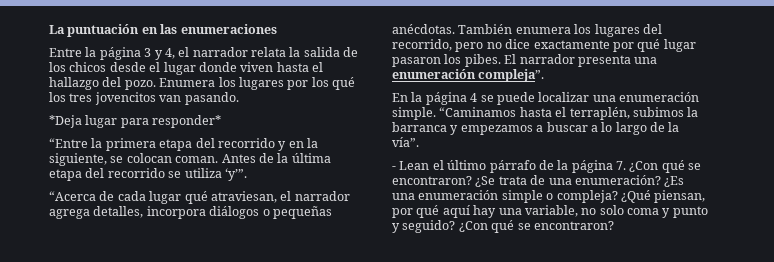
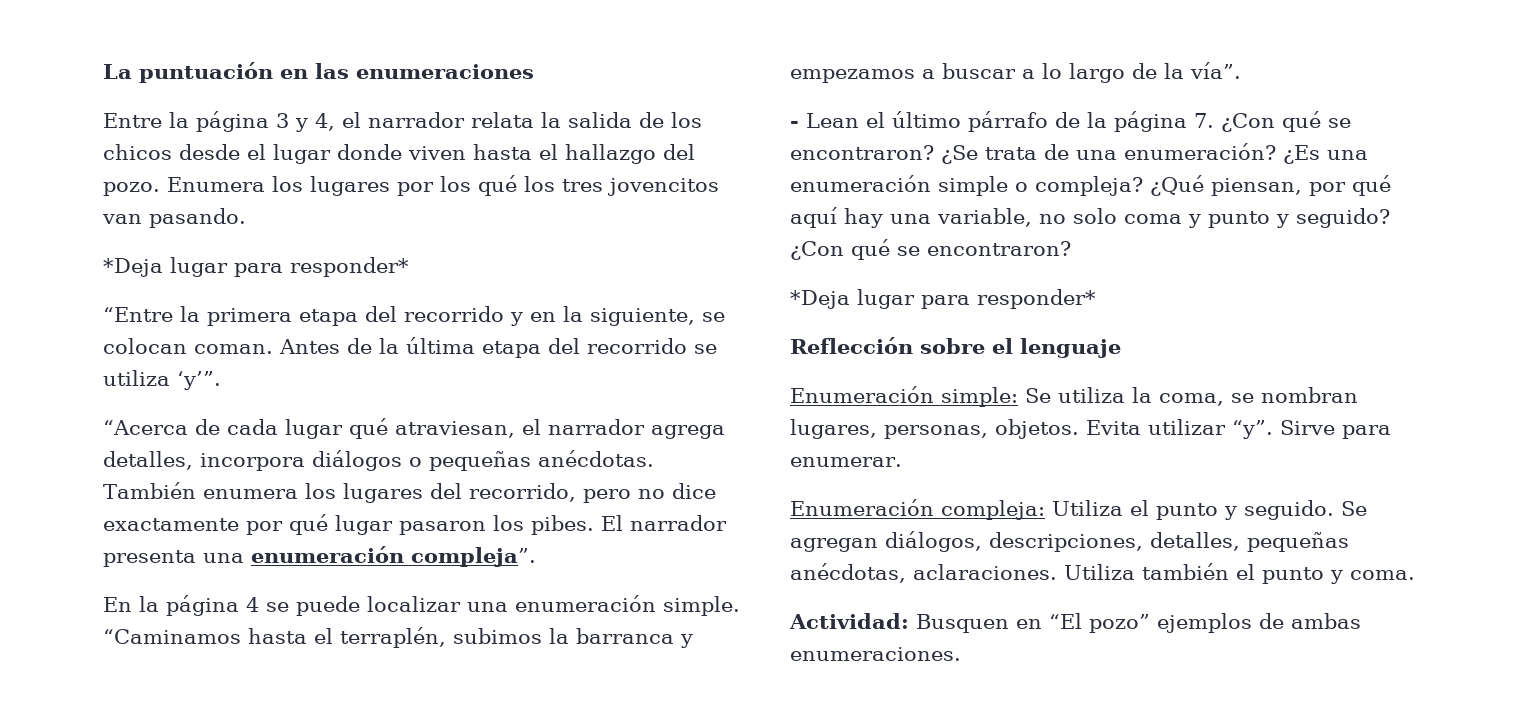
  ¿Qué piensan, por qué aquí hay una variable, no solo coma y punto y seguido? ¿Con qué se encontraron?
+ *Deja lugar para responder*
+ Reflección sobre el lenguaje
+ Enumeración simple: Se utiliza la coma, se nombran lugares, personas, objetos. Evita utilizar “y”. Sirve para enumerar.
+ Enumeración compleja: Utiliza el punto y seguido. Se agregan diálogos, descripciones, detalles, pequeñas anécdotas, aclaraciones. Utiliza también el punto y coma.
+ Actividad: Busquen en “El pozo” ejemplos de ambas enumeraciones.

